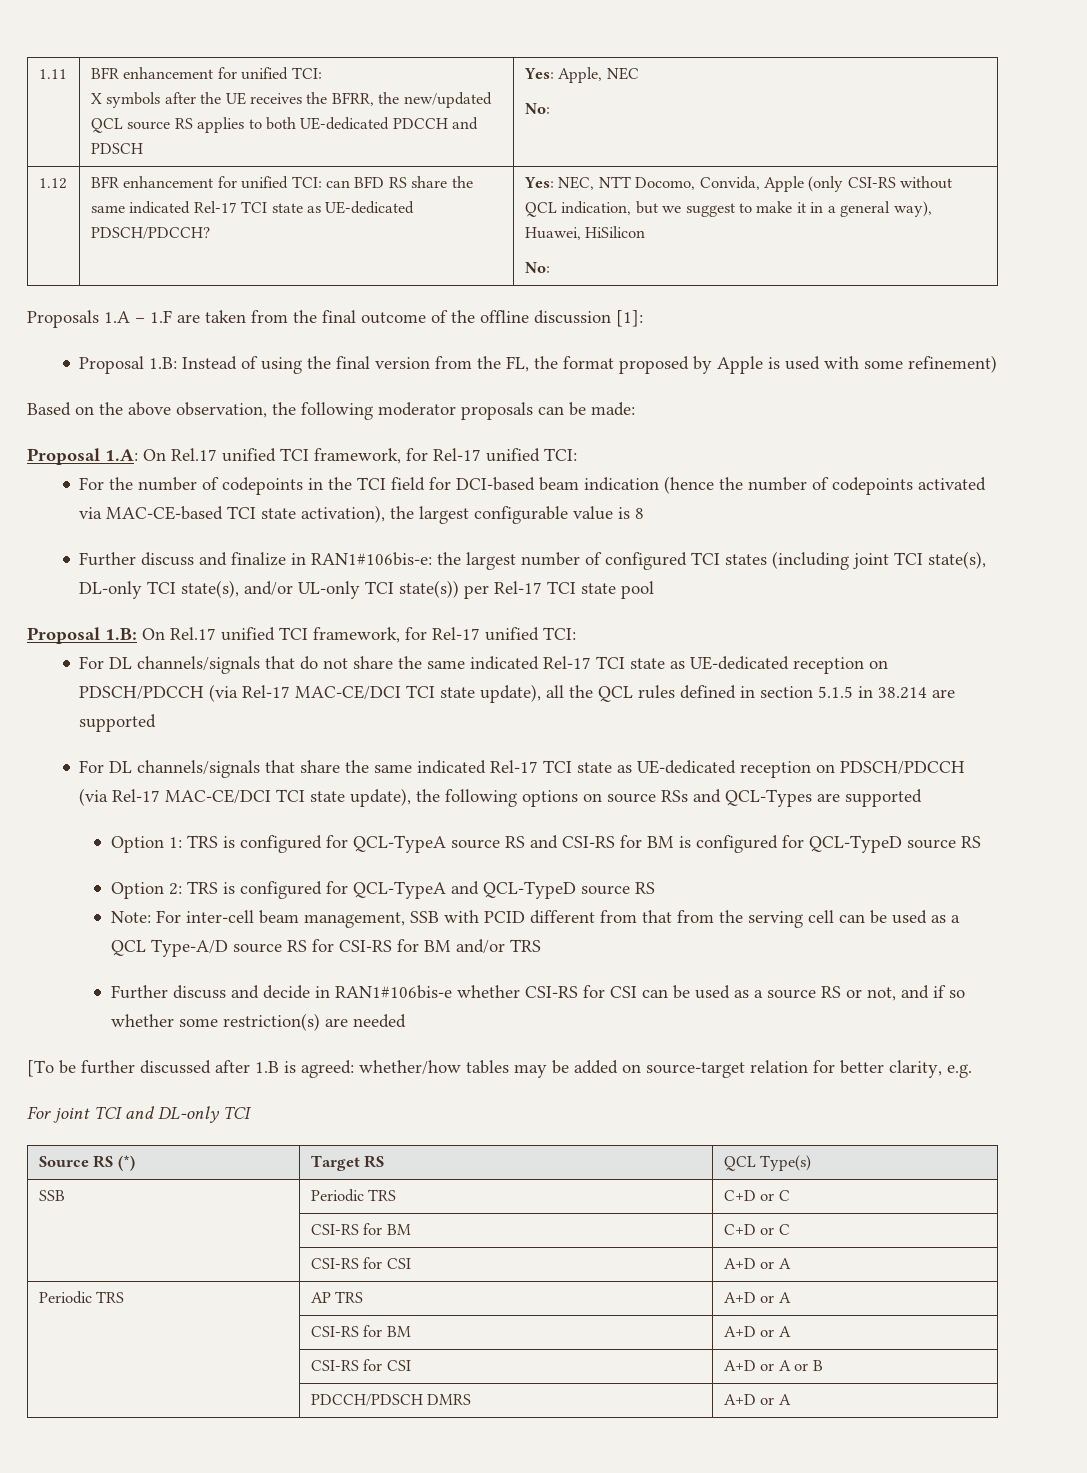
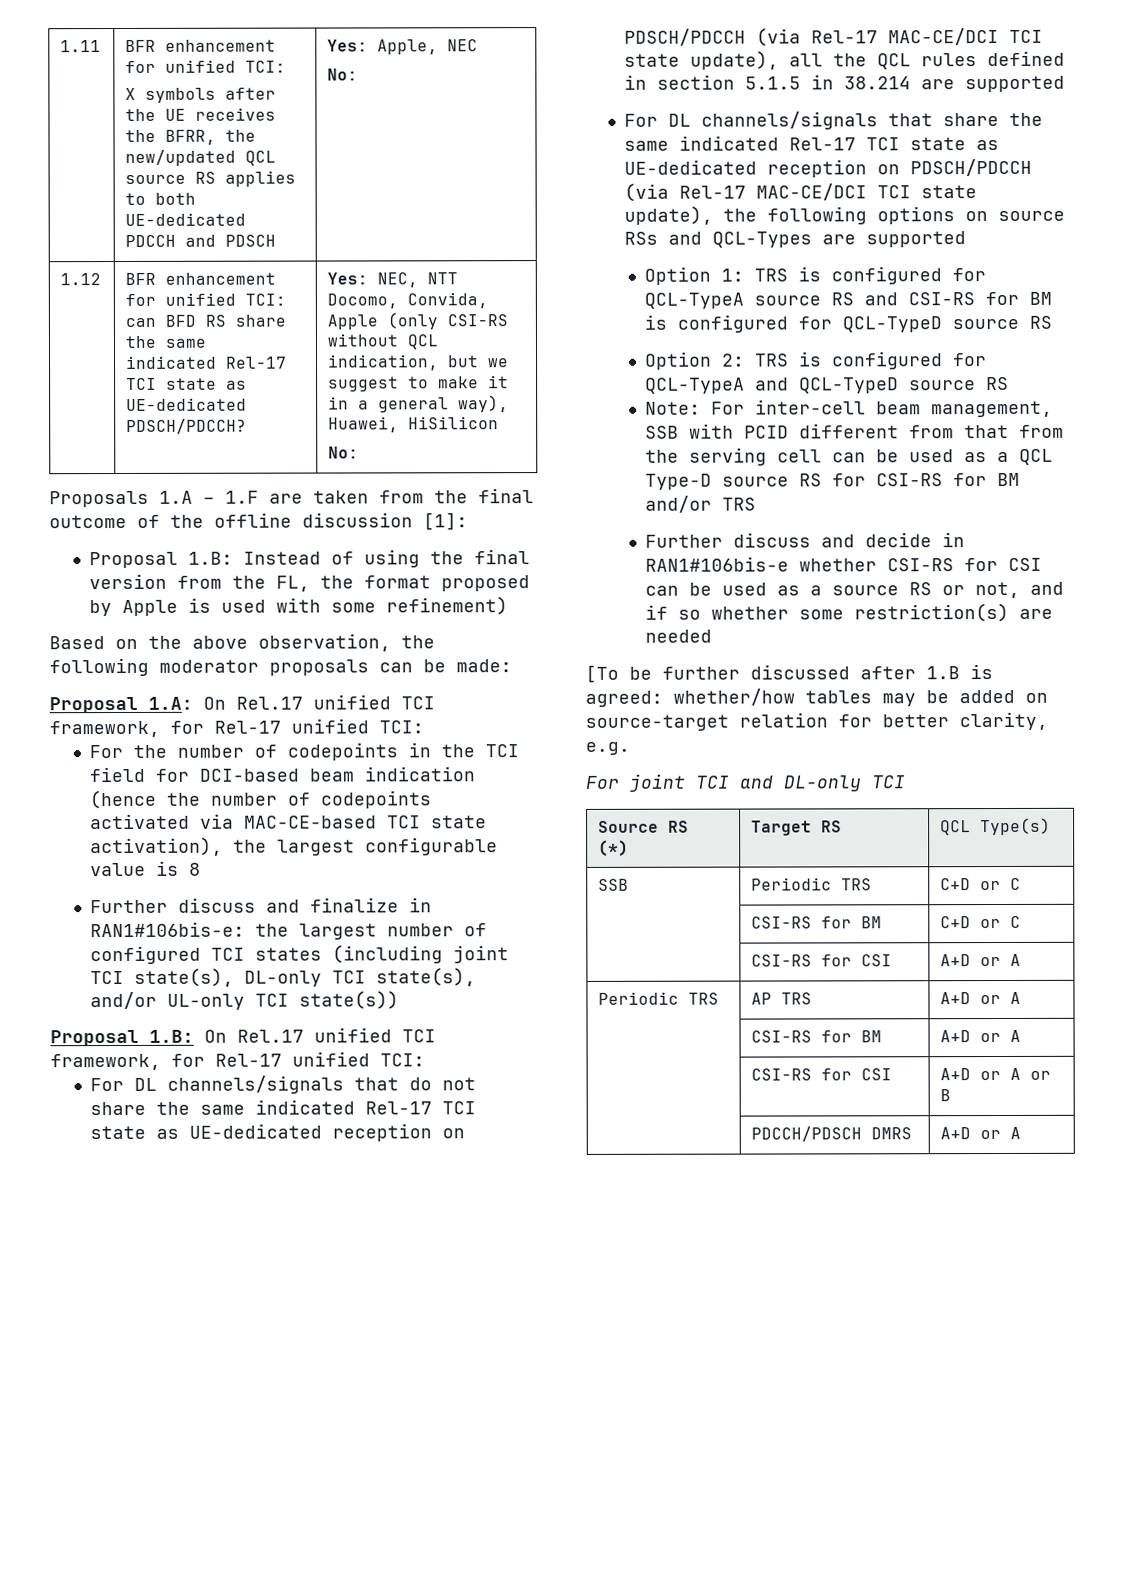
- Further discuss and finalize in RAN1#106bis-e: the largest number of configured TCI states (including joint TCI state(s), DL-only TCI state(s), and/or UL-only TCI state(s)) per Rel-17 TCI state pool
+ Further discuss and finalize in RAN1#106bis-e: the largest number of configured TCI states (including joint TCI state(s), DL-only TCI state(s), and/or UL-only TCI state(s))
- Note: For inter-cell beam management, SSB with PCID different from that from the serving cell can be used as a QCL Type-A/D source RS for CSI-RS for BM and/or TRS
+ Note: For inter-cell beam management, SSB with PCID different from that from the serving cell can be used as a QCL Type-D source RS for CSI-RS for BM and/or TRS

